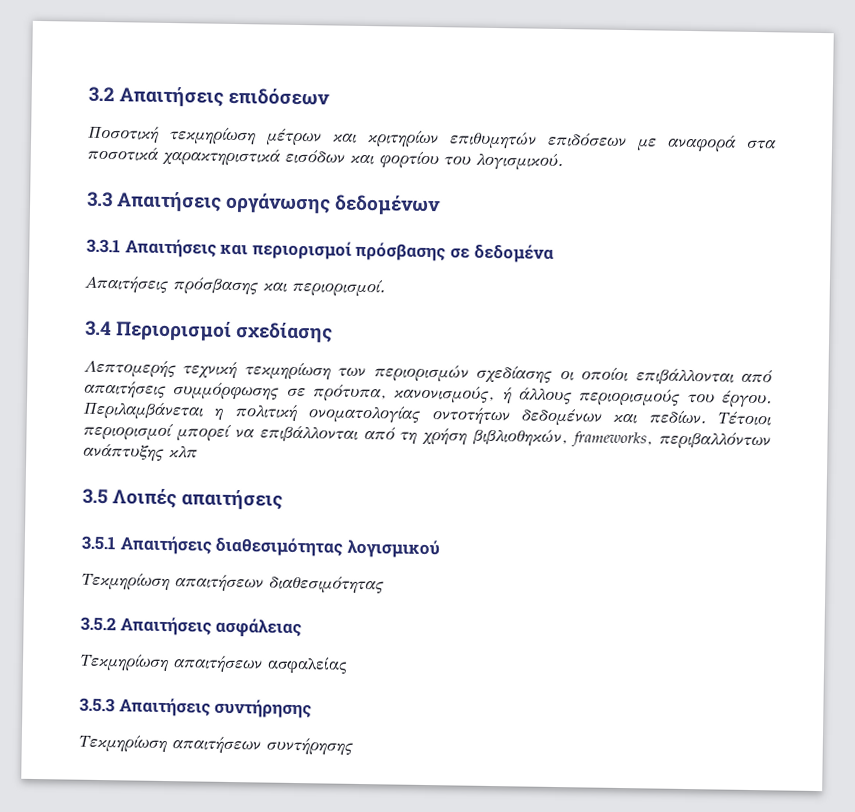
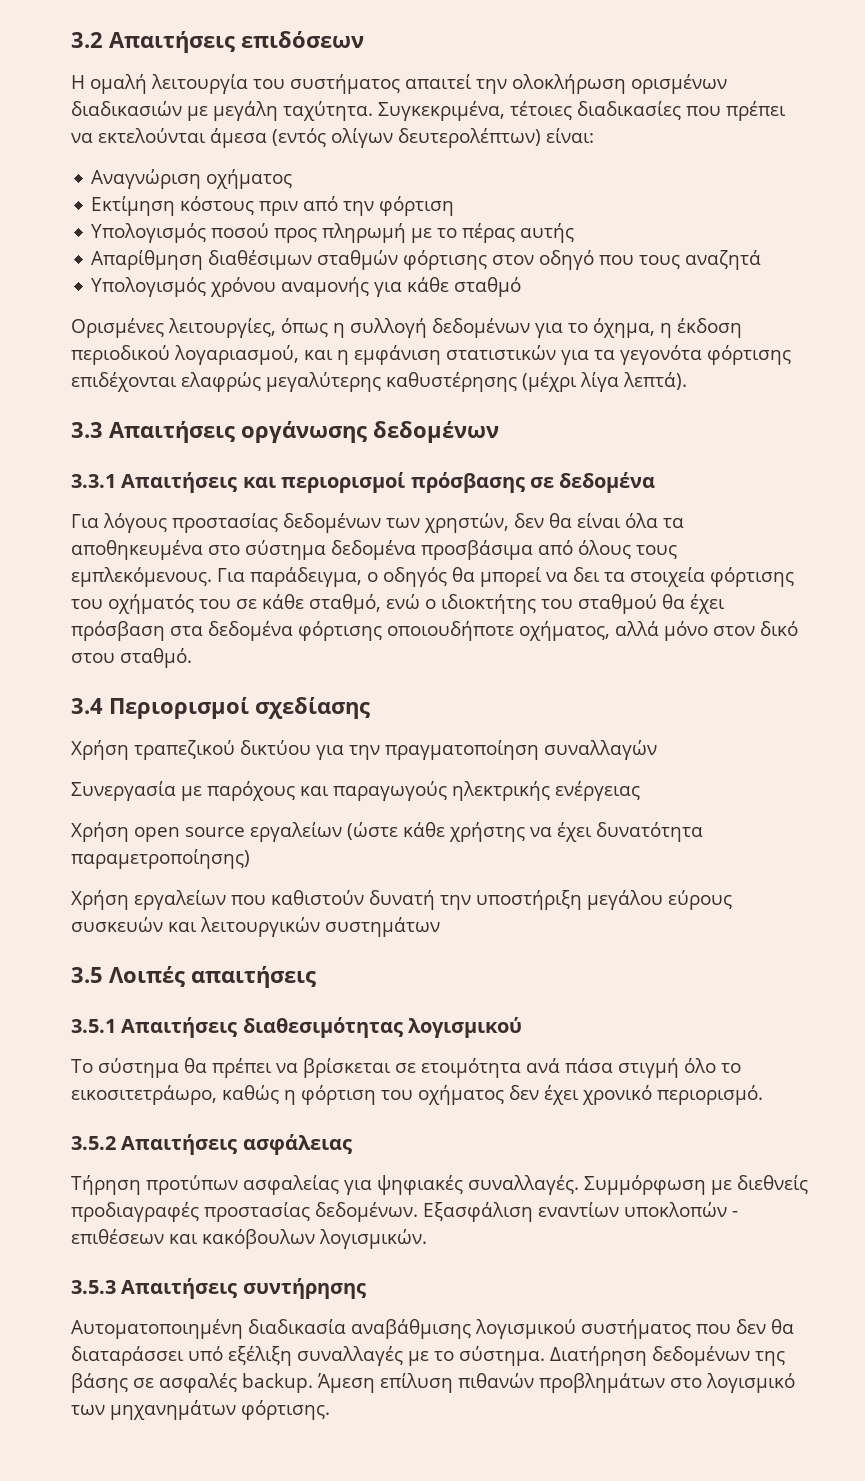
- Ποσοτική τεκμηρίωση μέτρων και κριτηρίων επιθυμητών επιδόσεων με αναφορά στα ποσοτικά χαρακτηριστικά εισόδων και φορτίου του λογισμικού.
+ Η ομαλή λειτουργία του συστήματος απαιτεί την ολοκλήρωση ορισμένων διαδικασιών με μεγάλη ταχύτητα. Συγκεκριμένα, τέτοιες διαδικασίες που πρέπει να εκτελούνται άμεσα (εντός ολίγων δευτερολέπτων) είναι:
+ Αναγνώριση οχήματος
+ Εκτίμηση κόστους πριν από την φόρτιση
+ Υπολογισμός ποσού προς πληρωμή με το πέρας αυτής
+ Απαρίθμηση διαθέσιμων σταθμών φόρτισης στον οδηγό που τους αναζητά
+ Υπολογισμός χρόνου αναμονής για κάθε σταθμό
+ Ορισμένες λειτουργίες, όπως η συλλογή δεδομένων για το όχημα, η έκδοση περιοδικού λογαριασμού, και η εμφάνιση στατιστικών για τα γεγονότα φόρτισης επιδέχονται ελαφρώς μεγαλύτερης καθυστέρησης (μέχρι λίγα λεπτά).
- Απαιτήσεις πρόσβασης και περιορισμοί.
+ Για λόγους προστασίας δεδομένων των χρηστών, δεν θα είναι όλα τα αποθηκευμένα στο σύστημα δεδομένα προσβάσιμα από όλους τους εμπλεκόμενους. Για παράδειγμα, ο οδηγός θα μπορεί να δει τα στοιχεία φόρτισης του οχήματός του σε κάθε σταθμό, ενώ ο ιδιοκτήτης του σταθμού θα έχει πρόσβαση στα δεδομένα φόρτισης οποιουδήποτε οχήματος, αλλά μόνο στον δικό στου σταθμό.
  3.4 Περιορισμοί σχεδίασης
- Λεπτομερής τεχνική τεκμηρίωση των περιορισμών σχεδίασης οι οποίοι επιβάλλονται από απαιτήσεις συμμόρφωσης σε πρότυπα, κανονισμούς, ή άλλους περιορισμούς του έργου. Περιλαμβάνεται η πολιτική ονοματολογίας οντοτήτων δεδομένων και πεδίων. Τέτοιοι περιορισμοί μπορεί να επιβάλλονται από τη χρήση βιβλιοθηκών, frameworks, περιβαλλόντων ανάπτυξης κλπ
+ Χρήση τραπεζικού δικτύου για την πραγματοποίηση συναλλαγών
+ Συνεργασία με παρόχους και παραγωγούς ηλεκτρικής ενέργειας
+ Χρήση open source εργαλείων (ώστε κάθε χρήστης να έχει δυνατότητα παραμετροποίησης)
+ Χρήση εργαλείων που καθιστούν δυνατή την υποστήριξη μεγάλου εύρους συσκευών και λειτουργικών συστημάτων
- Τεκμηρίωση απαιτήσεων διαθεσιμότητας
+ Το σύστημα θα πρέπει να βρίσκεται σε ετοιμότητα ανά πάσα στιγμή όλο το εικοσιτετράωρο, καθώς η φόρτιση του οχήματος δεν έχει χρονικό περιορισμό.
- Τεκμηρίωση απαιτήσεων ασφαλείας
+ Τήρηση προτύπων ασφαλείας για ψηφιακές συναλλαγές. Συμμόρφωση με διεθνείς προδιαγραφές προστασίας δεδομένων. Εξασφάλιση εναντίων υποκλοπών - επιθέσεων και κακόβουλων λογισμικών.
  3.5.3 Απαιτήσεις συντήρησης
- Τεκμηρίωση απαιτήσεων συντήρησης
+ Αυτοματοποιημένη διαδικασία αναβάθμισης λογισμικού συστήματος που δεν θα διαταράσσει υπό εξέλιξη συναλλαγές με το σύστημα. Διατήρηση δεδομένων της βάσης σε ασφαλές backup. Άμεση επίλυση πιθανών προβλημάτων στο λογισμικό των μηχανημάτων φόρτισης.

